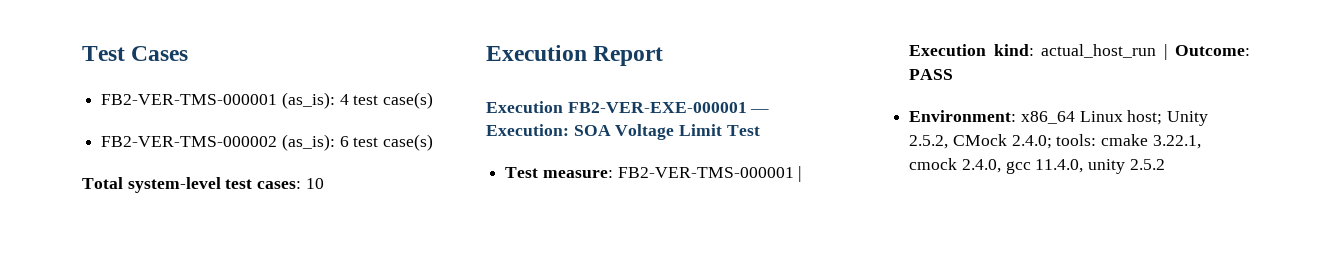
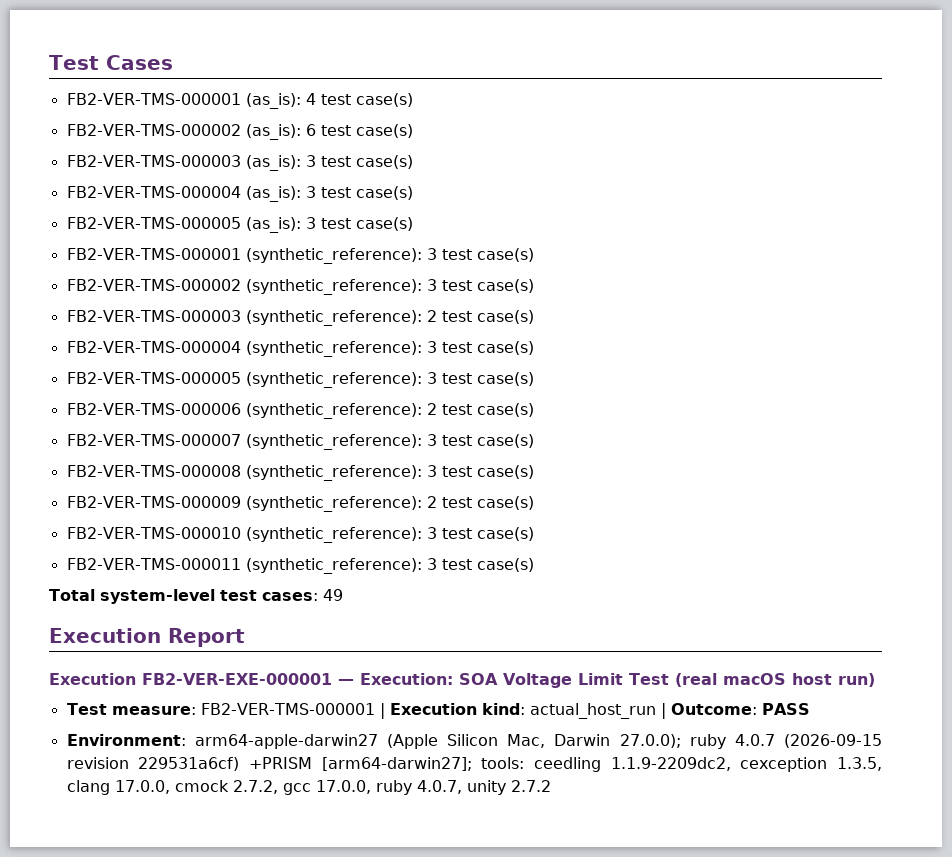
+ FB2-VER-TMS-000003 (as_is): 3 test case(s)
+ FB2-VER-TMS-000004 (as_is): 3 test case(s)
+ FB2-VER-TMS-000005 (as_is): 3 test case(s)
+ FB2-VER-TMS-000001 (synthetic_reference): 3 test case(s)
+ FB2-VER-TMS-000002 (synthetic_reference): 3 test case(s)
+ FB2-VER-TMS-000003 (synthetic_reference): 2 test case(s)
+ FB2-VER-TMS-000004 (synthetic_reference): 3 test case(s)
+ FB2-VER-TMS-000005 (synthetic_reference): 3 test case(s)
+ FB2-VER-TMS-000006 (synthetic_reference): 2 test case(s)
+ FB2-VER-TMS-000007 (synthetic_reference): 3 test case(s)
+ FB2-VER-TMS-000008 (synthetic_reference): 3 test case(s)
+ FB2-VER-TMS-000009 (synthetic_reference): 2 test case(s)
+ FB2-VER-TMS-000010 (synthetic_reference): 3 test case(s)
+ FB2-VER-TMS-000011 (synthetic_reference): 3 test case(s)
- Total system-level test cases: 10
+ Total system-level test cases: 49
- Execution FB2-VER-EXE-000001 — Execution: SOA Voltage Limit Test
+ Execution FB2-VER-EXE-000001 — Execution: SOA Voltage Limit Test (real macOS host run)
- Environment: x86_64 Linux host; Unity 2.5.2, CMock 2.4.0; tools: cmake 3.22.1, cmock 2.4.0, gcc 11.4.0, unity 2.5.2
+ Environment: arm64-apple-darwin27 (Apple Silicon Mac, Darwin 27.0.0); ruby 4.0.7 (2026-09-15 revision 229531a6cf) +PRISM [arm64-darwin27]; tools: ceedling 1.1.9-2209dc2, cexception 1.3.5, clang 17.0.0, cmock 2.7.2, gcc 17.0.0, ruby 4.0.7, unity 2.7.2

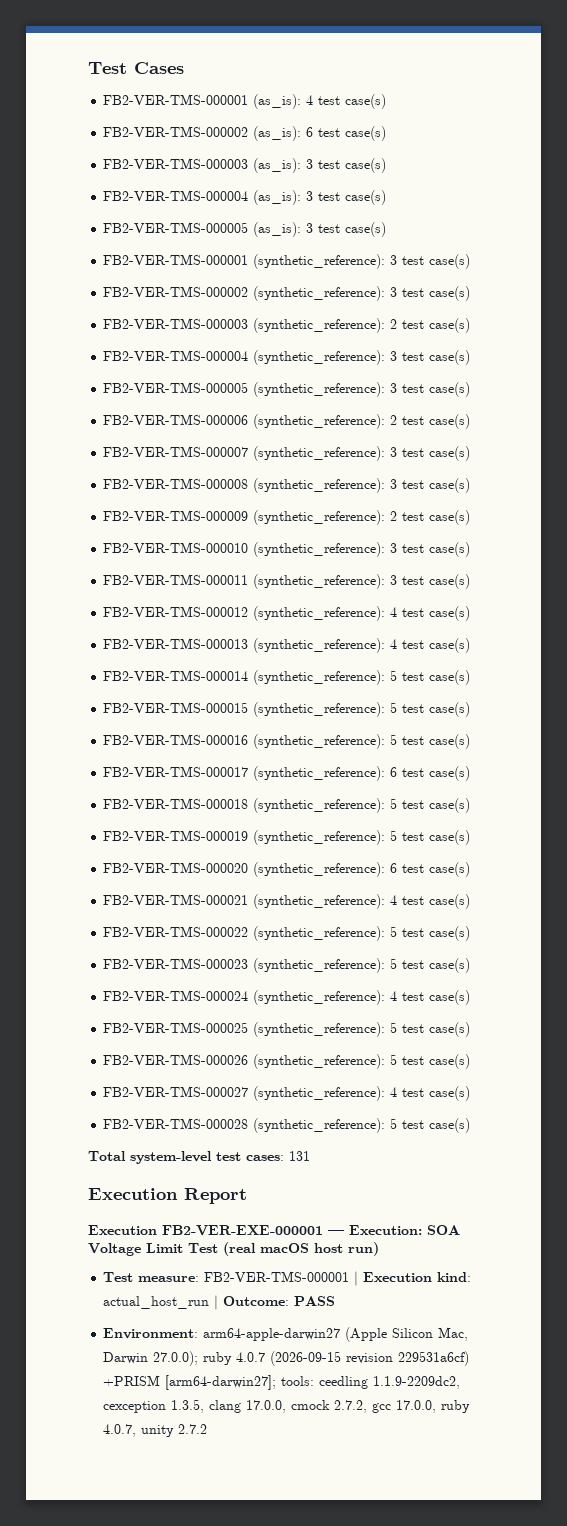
+ FB2-VER-TMS-000012 (synthetic_reference): 4 test case(s)
+ FB2-VER-TMS-000013 (synthetic_reference): 4 test case(s)
+ FB2-VER-TMS-000014 (synthetic_reference): 5 test case(s)
+ FB2-VER-TMS-000015 (synthetic_reference): 5 test case(s)
+ FB2-VER-TMS-000016 (synthetic_reference): 5 test case(s)
+ FB2-VER-TMS-000017 (synthetic_reference): 6 test case(s)
+ FB2-VER-TMS-000018 (synthetic_reference): 5 test case(s)
+ FB2-VER-TMS-000019 (synthetic_reference): 5 test case(s)
+ FB2-VER-TMS-000020 (synthetic_reference): 6 test case(s)
+ FB2-VER-TMS-000021 (synthetic_reference): 4 test case(s)
+ FB2-VER-TMS-000022 (synthetic_reference): 5 test case(s)
+ FB2-VER-TMS-000023 (synthetic_reference): 5 test case(s)
+ FB2-VER-TMS-000024 (synthetic_reference): 4 test case(s)
+ FB2-VER-TMS-000025 (synthetic_reference): 5 test case(s)
+ FB2-VER-TMS-000026 (synthetic_reference): 5 test case(s)
+ FB2-VER-TMS-000027 (synthetic_reference): 4 test case(s)
+ FB2-VER-TMS-000028 (synthetic_reference): 5 test case(s)
- Total system-level test cases: 49
+ Total system-level test cases: 131

